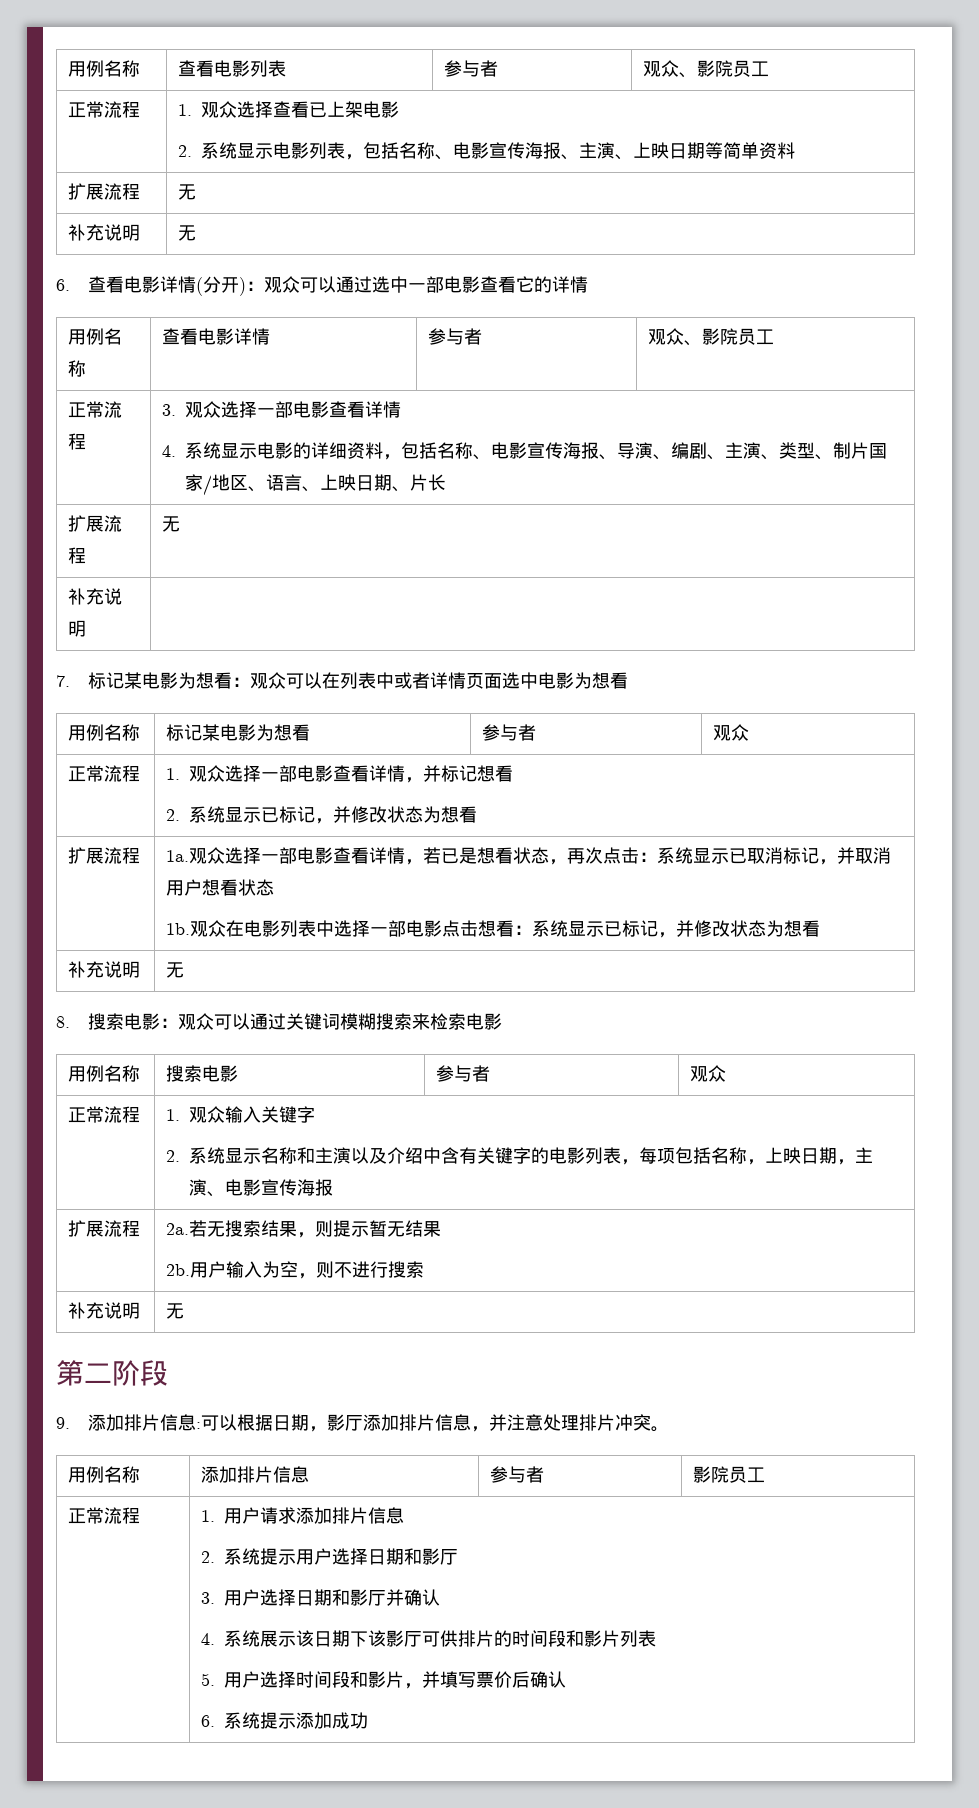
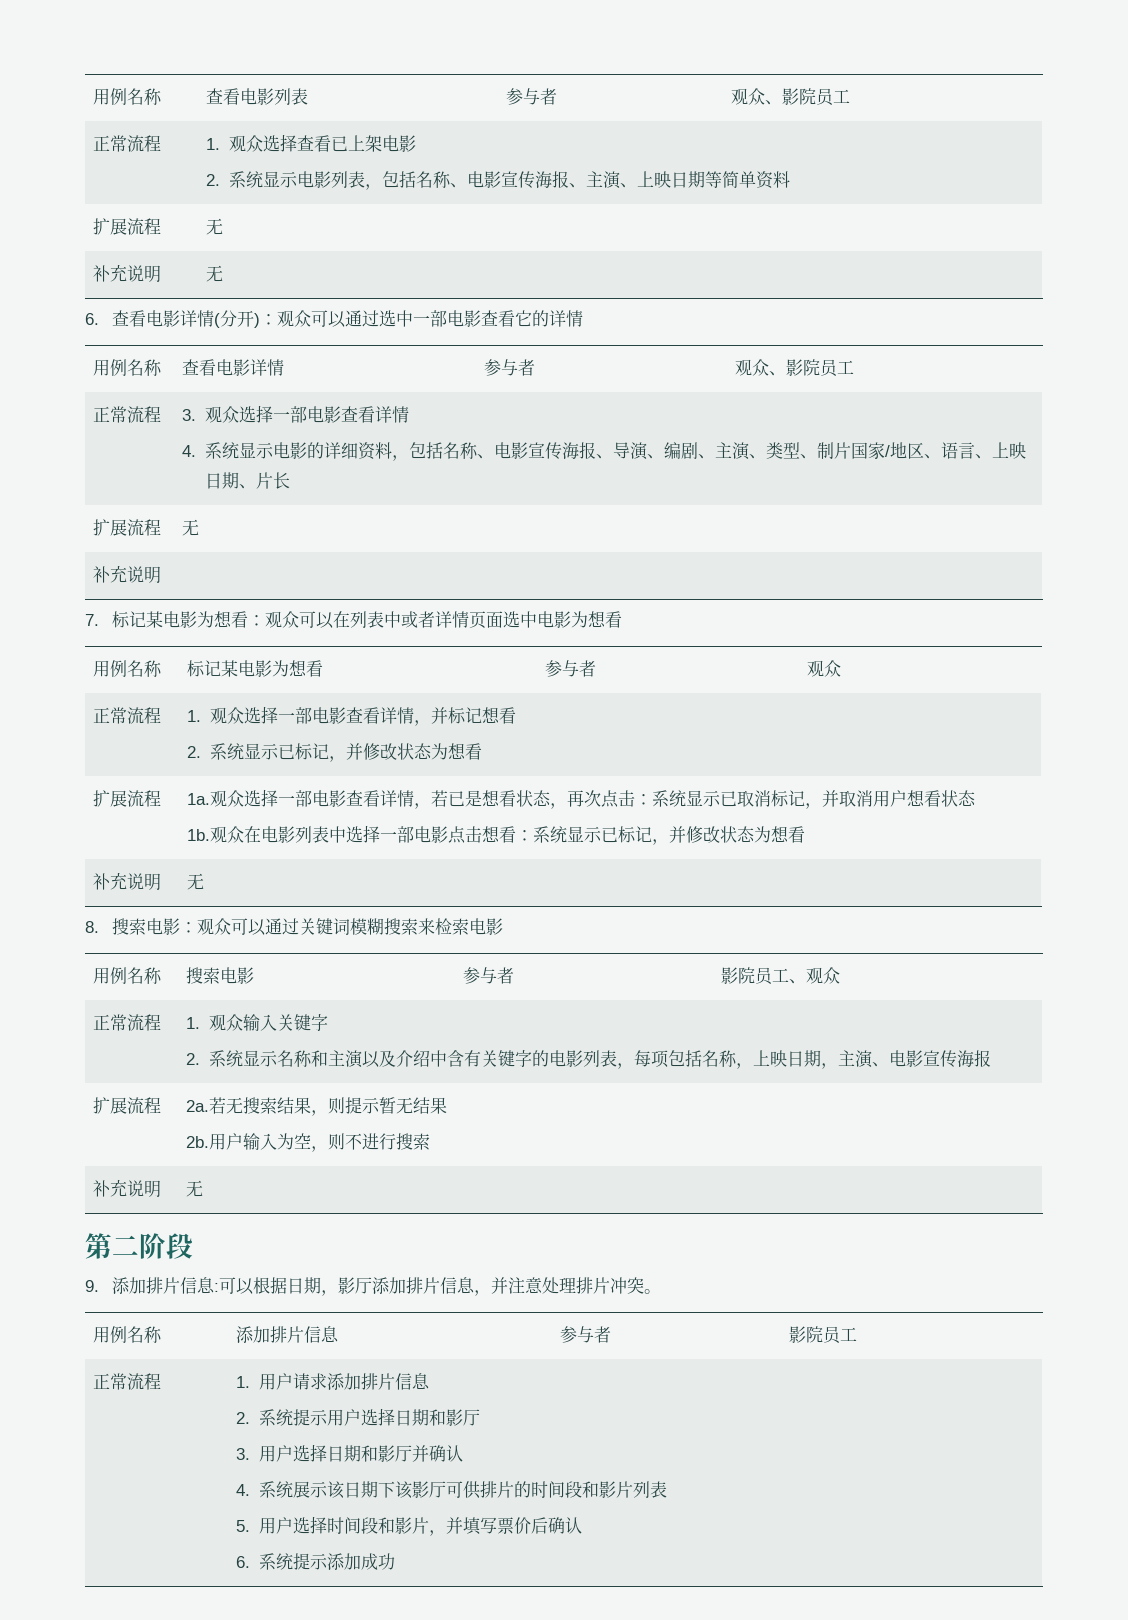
- 用例名称 | 搜索电影 | 参与者 | 观众
+ 用例名称 | 搜索电影 | 参与者 | 影院员工、观众

